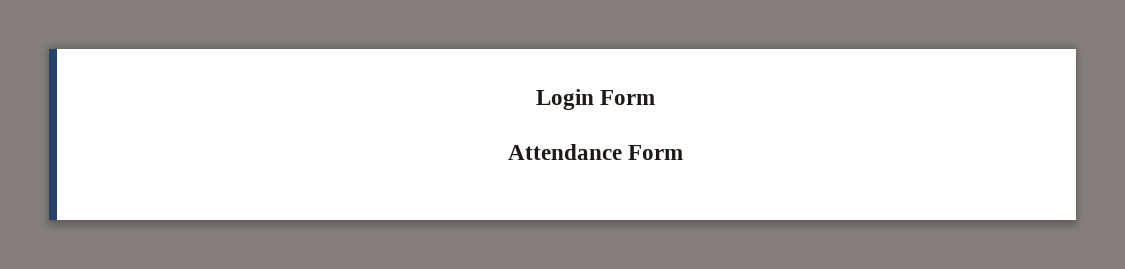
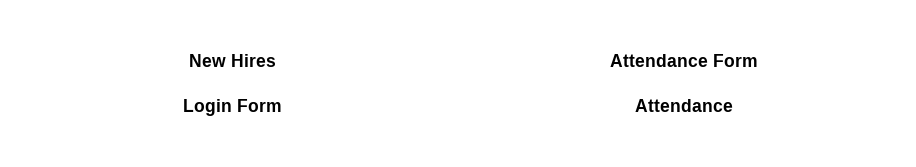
+ New Hires
  Attendance Form
+ Attendance

